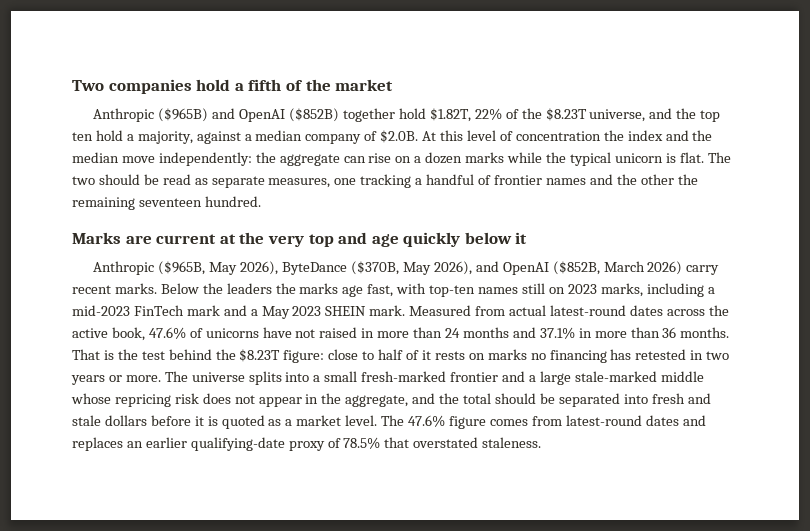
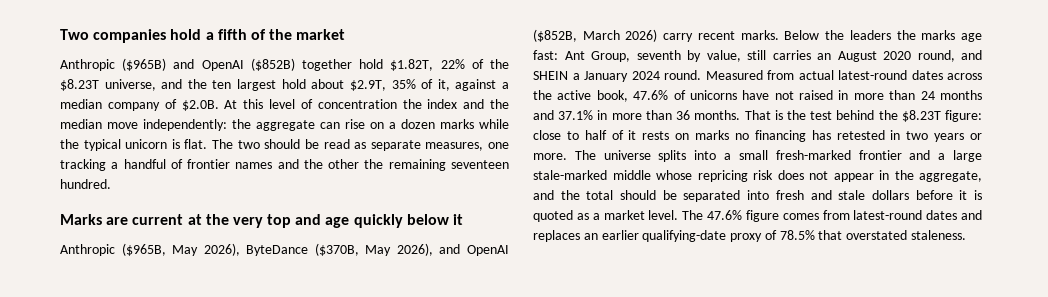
- Anthropic ($965B) and OpenAI ($852B) together hold $1.82T, 22% of the $8.23T universe, and the top ten hold a majority, against a median company of $2.0B. At this level of concentration the index and the median move independently: the aggregate can rise on a dozen marks while the typical unicorn is flat.
+ Anthropic ($965B) and OpenAI ($852B) together hold $1.82T, 22% of the $8.23T universe, and the ten largest hold about $2.9T, 35% of it, against a median company of $2.0B. At this level of concentration the index and the median move independently: the aggregate can rise on a dozen marks while the typical unicorn is flat.
- Below the leaders the marks age fast, with top-ten names still on 2023 marks, including a mid-2023 FinTech mark and a May 2023 SHEIN mark.
+ Below the leaders the marks age fast: Ant Group, seventh by value, still carries an August 2020 round, and SHEIN a January 2024 round.

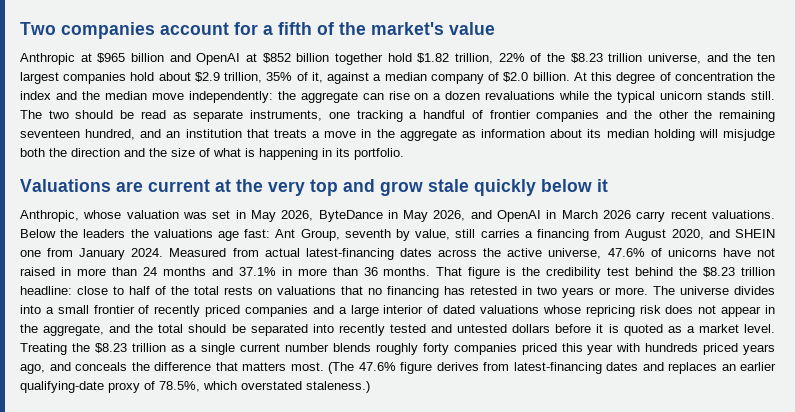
- Two companies hold a fifth of the market
- Anthropic ($965B) and OpenAI ($852B) together hold $1.82T, 22% of the $8.23T universe, and the ten largest hold about $2.9T, 35% of it, against a median company of $2.0B. At this level of concentration the index and the median move independently: the aggregate can rise on a dozen marks while the typical unicorn is flat.
+ Two companies account for a fifth of the market's value
+ Anthropic at $965 billion and OpenAI at $852 billion together hold $1.82 trillion, 22% of the $8.23 trillion universe, and the ten largest companies hold about $2.9 trillion, 35% of it, against a median company of $2.0 billion. At this degree of concentration the index and the median move independently: the aggregate can rise on a dozen revaluations while the typical unicorn stands still.
- The two should be read as separate measures, one tracking a handful of frontier names and the other the remaining seventeen hundred.
- Marks are current at the very top and age quickly below it
+ The two should be read as separate instruments, one tracking a handful of frontier companies and the other the remaining seventeen hundred, and an institution that treats a move in the aggregate as information about its median holding will misjudge both the direction and the size of what is happening in its portfolio.
+ Valuations are current at the very top and grow stale quickly below it
- Anthropic ($965B, May 2026), ByteDance ($370B, May 2026), and OpenAI ($852B, March 2026) carry recent marks.
+ Anthropic, whose valuation was set in May 2026, ByteDance in May 2026, and OpenAI in March 2026 carry recent valuations.
- Below the leaders the marks age fast: Ant Group, seventh by value, still carries an August 2020 round, and SHEIN a January 2024 round.
+ Below the leaders the valuations age fast: Ant Group, seventh by value, still carries a financing from August 2020, and SHEIN one from January 2024.
- Measured from actual latest-round dates across the active book, 47.6% of unicorns have not raised in more than 24 months and 37.1% in more than 36 months.
+ Measured from actual latest-financing dates across the active universe, 47.6% of unicorns have not raised in more than 24 months and 37.1% in more than 36 months.
- That is the test behind the $8.23T figure: close to half of it rests on marks no financing has retested in two years or more.
+ That figure is the credibility test behind the $8.23 trillion headline: close to half of the total rests on valuations that no financing has retested in two years or more.
- The universe splits into a small fresh-marked frontier and a large stale-marked middle whose repricing risk does not appear in the aggregate, and the total should be separated into fresh and stale dollars before it is quoted as a market level.
+ The universe divides into a small frontier of recently priced companies and a large interior of dated valuations whose repricing risk does not appear in the aggregate, and the total should be separated into recently tested and untested dollars before it is quoted as a market level.
- The 47.6% figure comes from latest-round dates and replaces an earlier qualifying-date proxy of 78.5% that overstated staleness.
+ Treating the $8.23 trillion as a single current number blends roughly forty companies priced this year with hundreds priced years ago, and conceals the difference that matters most. (The 47.6% figure derives from latest-financing dates and replaces an earlier qualifying-date proxy of 78.5%, which overstated staleness.)

